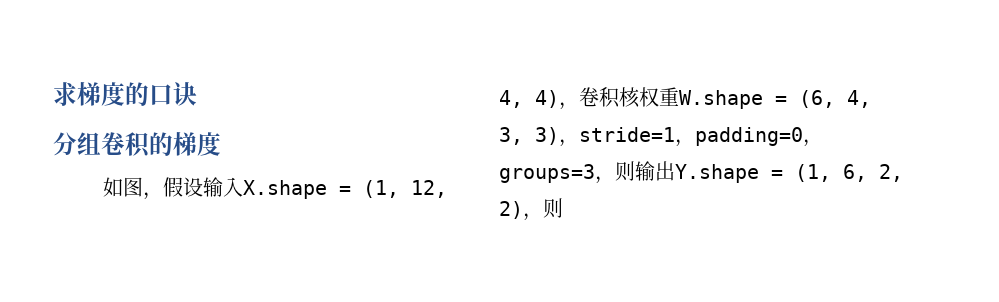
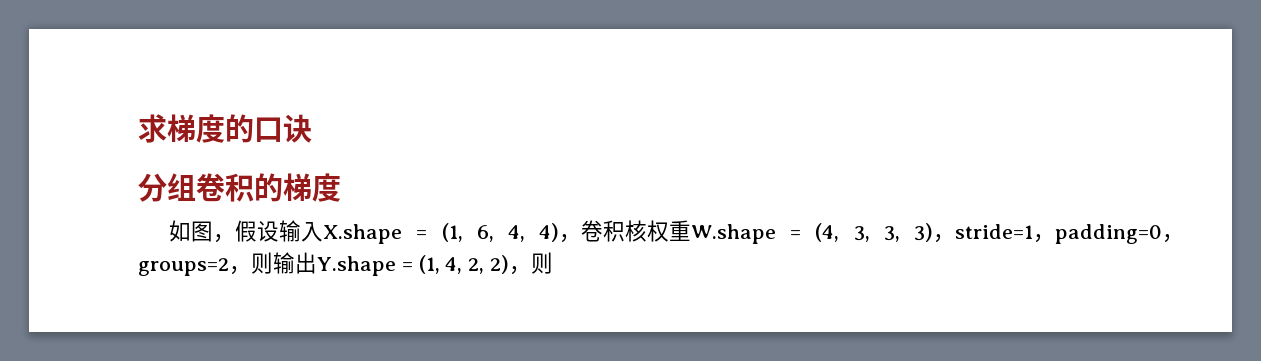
- 如图，假设输入X.shape = (1, 12, 4, 4)，卷积核权重W.shape = (6, 4, 3, 3)，stride=1，padding=0，groups=3，则输出Y.shape = (1, 6, 2, 2)，则
+ 如图，假设输入X.shape = (1, 6, 4, 4)，卷积核权重W.shape = (4, 3, 3, 3)，stride=1，padding=0，groups=2，则输出Y.shape = (1, 4, 2, 2)，则

